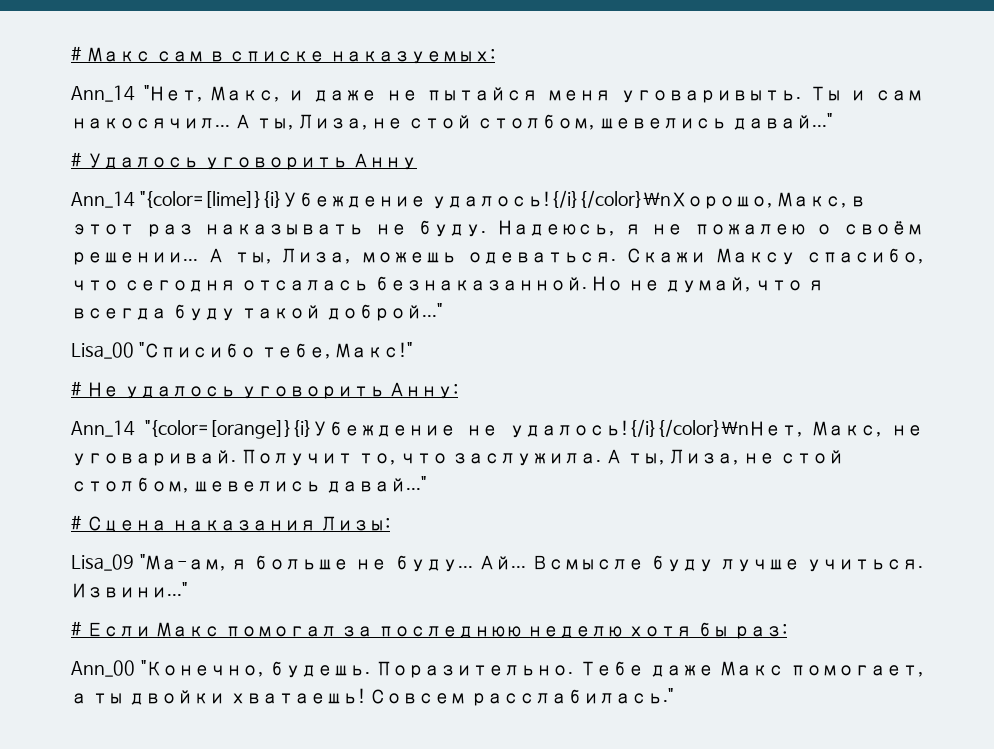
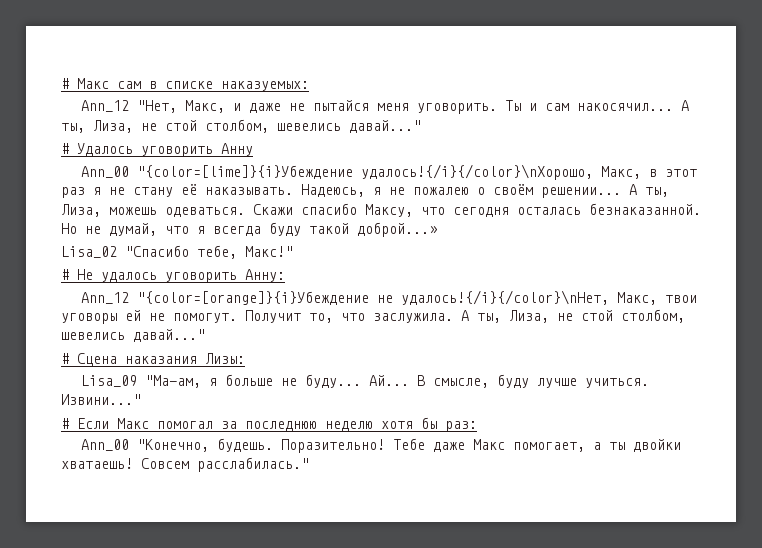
- Ann_14 "Нет, Макс, и даже не пытайся меня уговаривыть.
+ Ann_12 "Нет, Макс, и даже не пытайся меня уговорить.
- Ann_14 "{color=[lime]}{i}Убеждение удалось!{/i}{/color}\nХорошо, Макс, в этот раз наказывать не буду.
+ Ann_00 "{color=[lime]}{i}Убеждение удалось!{/i}{/color}\nХорошо, Макс, в этот раз я не стану её наказывать.
- Скажи Максу спасибо, что сегодня отсалась безнаказанной.
+ Скажи спасибо Максу, что сегодня осталась безнаказанной.
- Но не думай, что я всегда буду такой доброй..."
- Lisa_00 "Списибо тебе, Макс!"
+ Но не думай, что я всегда буду такой доброй...»
+ Lisa_02 "Спасибо тебе, Макс!"
- Ann_14 "{color=[orange]}{i}Убеждение не удалось!{/i}{/color}\nНет, Макс, не уговаривай.
+ Ann_12 "{color=[orange]}{i}Убеждение не удалось!{/i}{/color}\nНет, Макс, твои уговоры ей не помогут.
- Всмысле буду лучше учиться.
+ В смысле, буду лучше учиться.
- Поразительно.
+ Поразительно!

